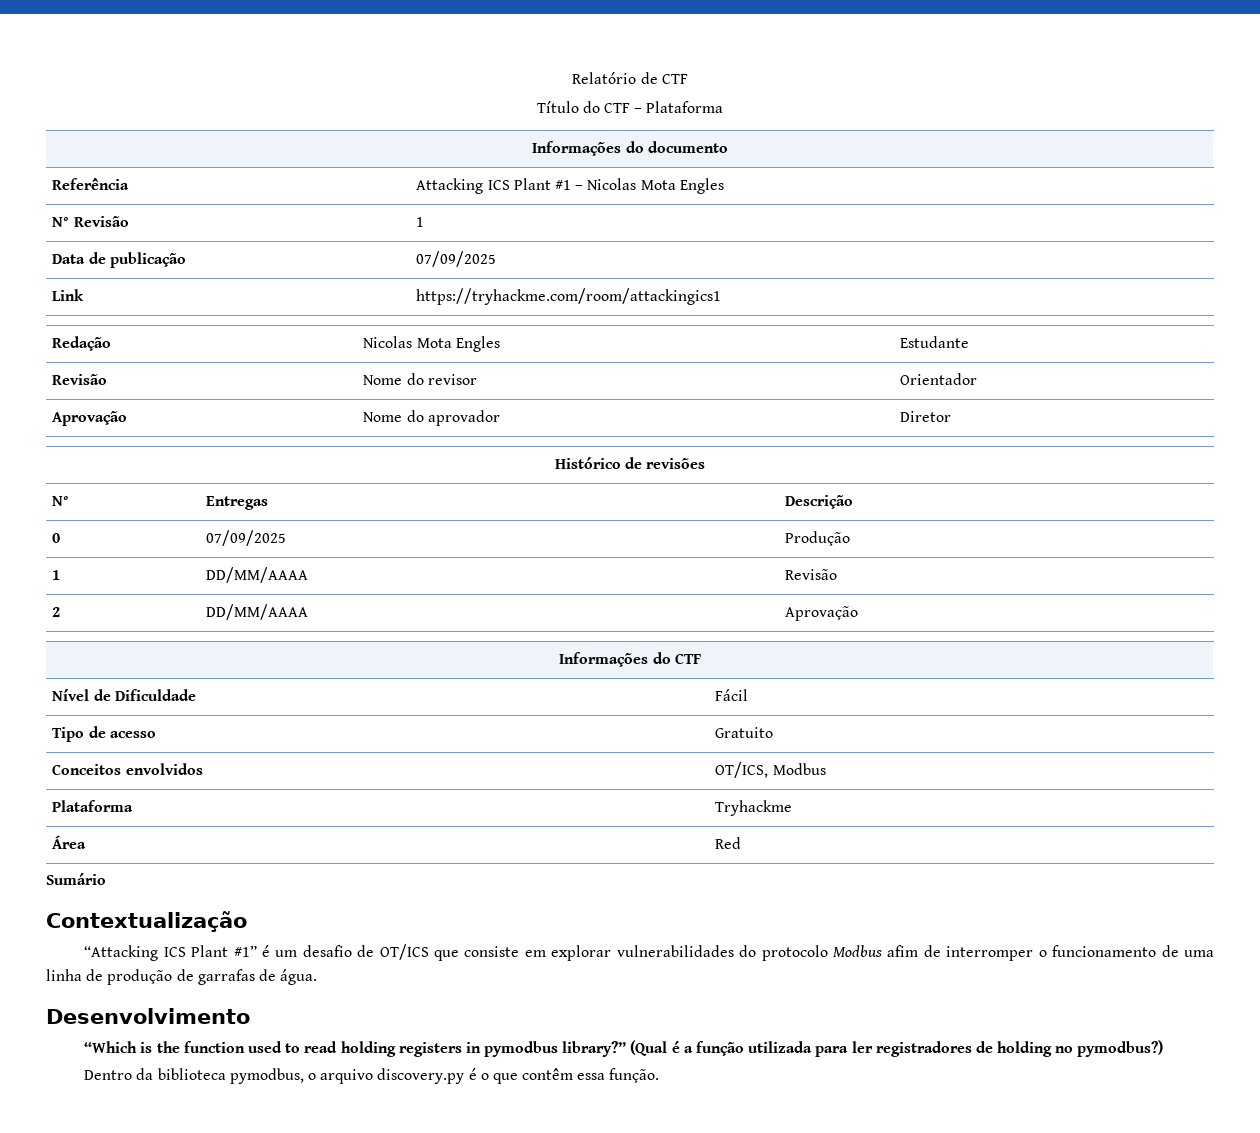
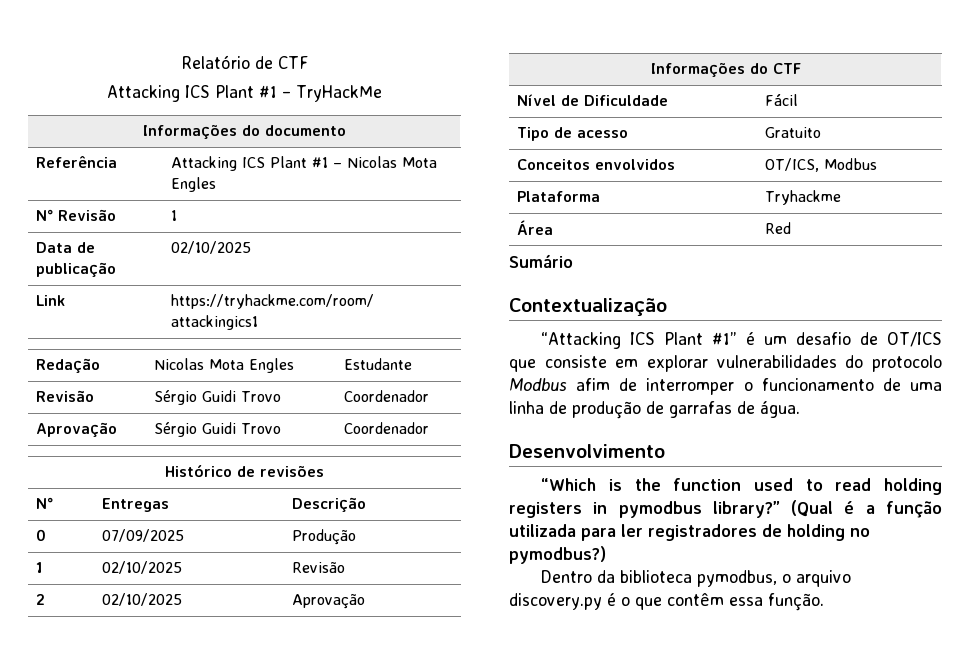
- Título do CTF – Plataforma
+ Attacking ICS Plant #1 – TryHackMe
- Data de publicação | 07/09/2025
+ Data de publicação | 02/10/2025
- Revisão | Nome do revisor | Orientador
- Aprovação | Nome do aprovador | Diretor
+ Revisão | Sérgio Guidi Trovo | Coordenador
+ Aprovação | Sérgio Guidi Trovo | Coordenador
- 1 | DD/MM/AAAA | Revisão
+ 1 | 02/10/2025 | Revisão
- 2 | DD/MM/AAAA | Aprovação
+ 2 | 02/10/2025 | Aprovação

